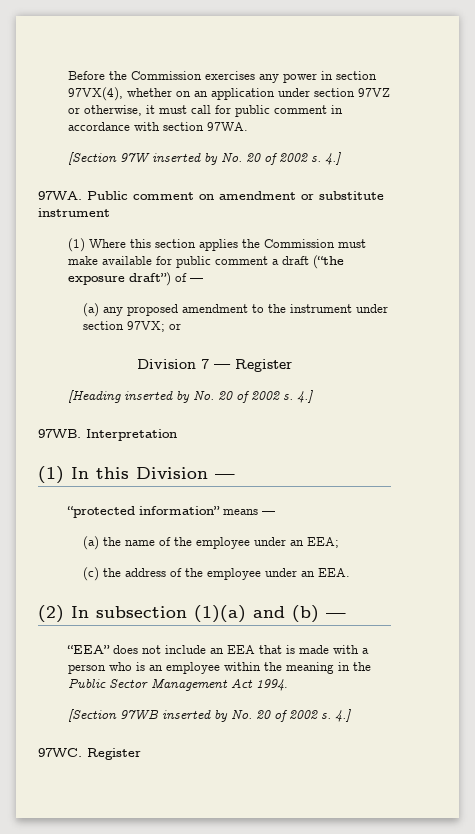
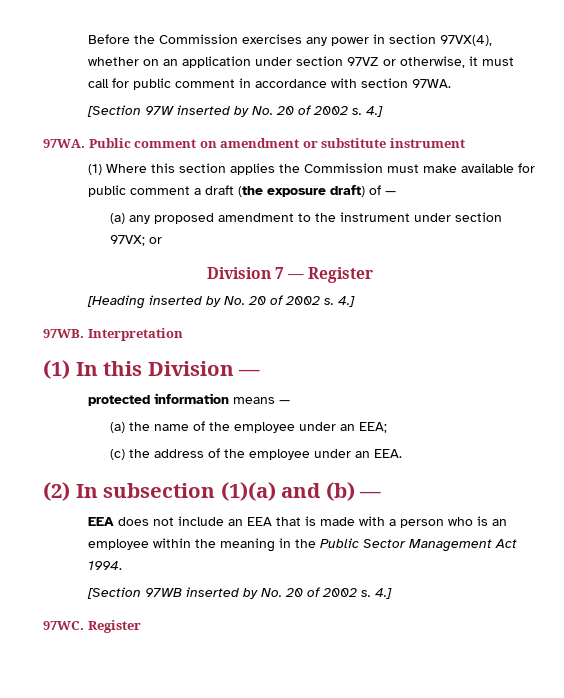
- (1) Where this section applies the Commission must make available for public comment a draft (“the exposure draft”) of —
+ (1) Where this section applies the Commission must make available for public comment a draft (the exposure draft) of —
- “protected information” means —
+ protected information means —
- “EEA” does not include an EEA that is made with a person who is an employee within the meaning in the Public Sector Management Act 1994.
+ EEA does not include an EEA that is made with a person who is an employee within the meaning in the Public Sector Management Act 1994.

